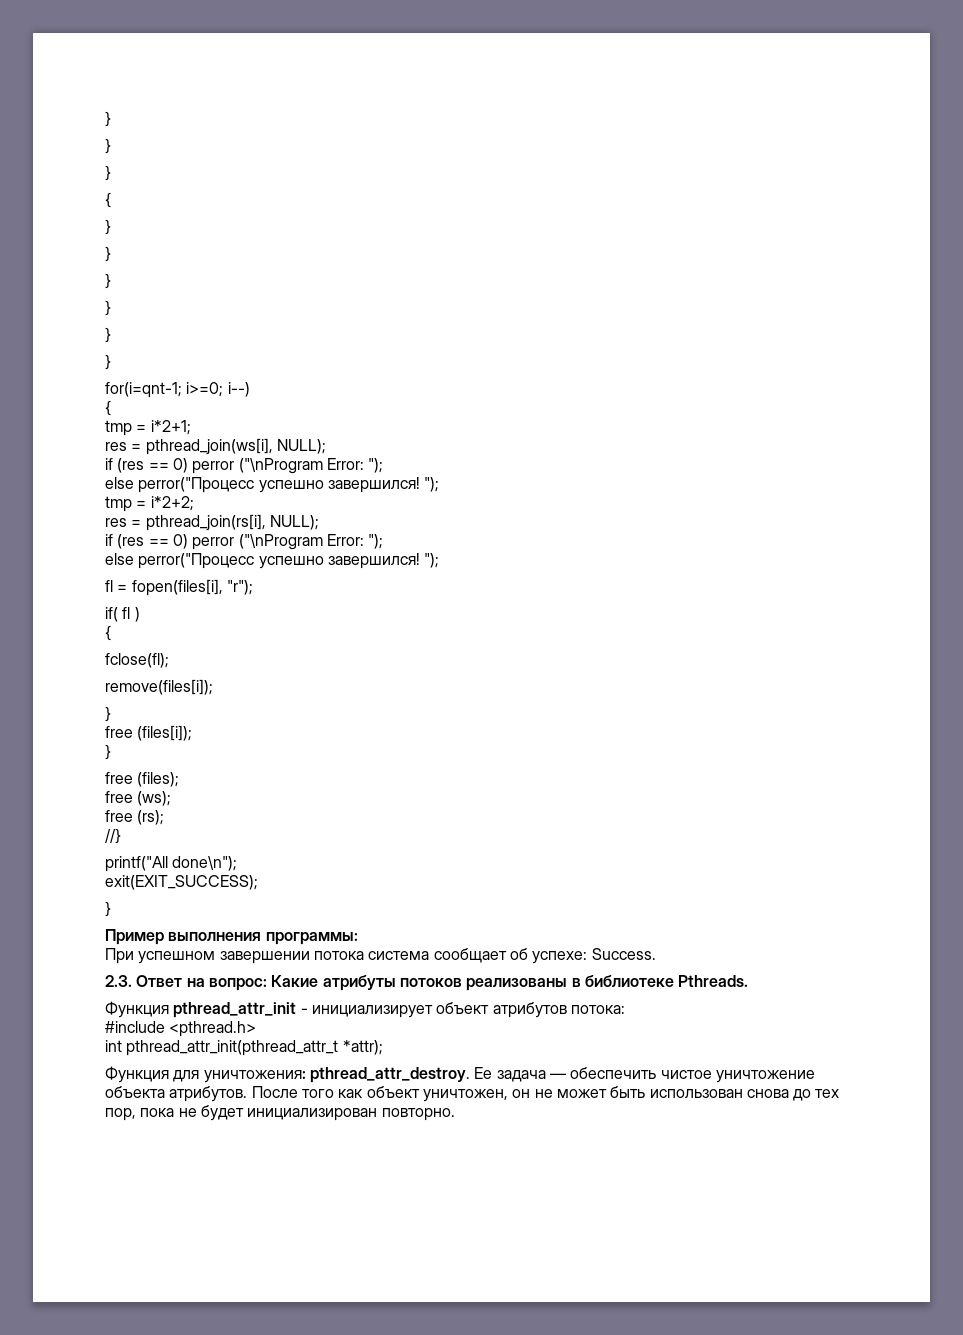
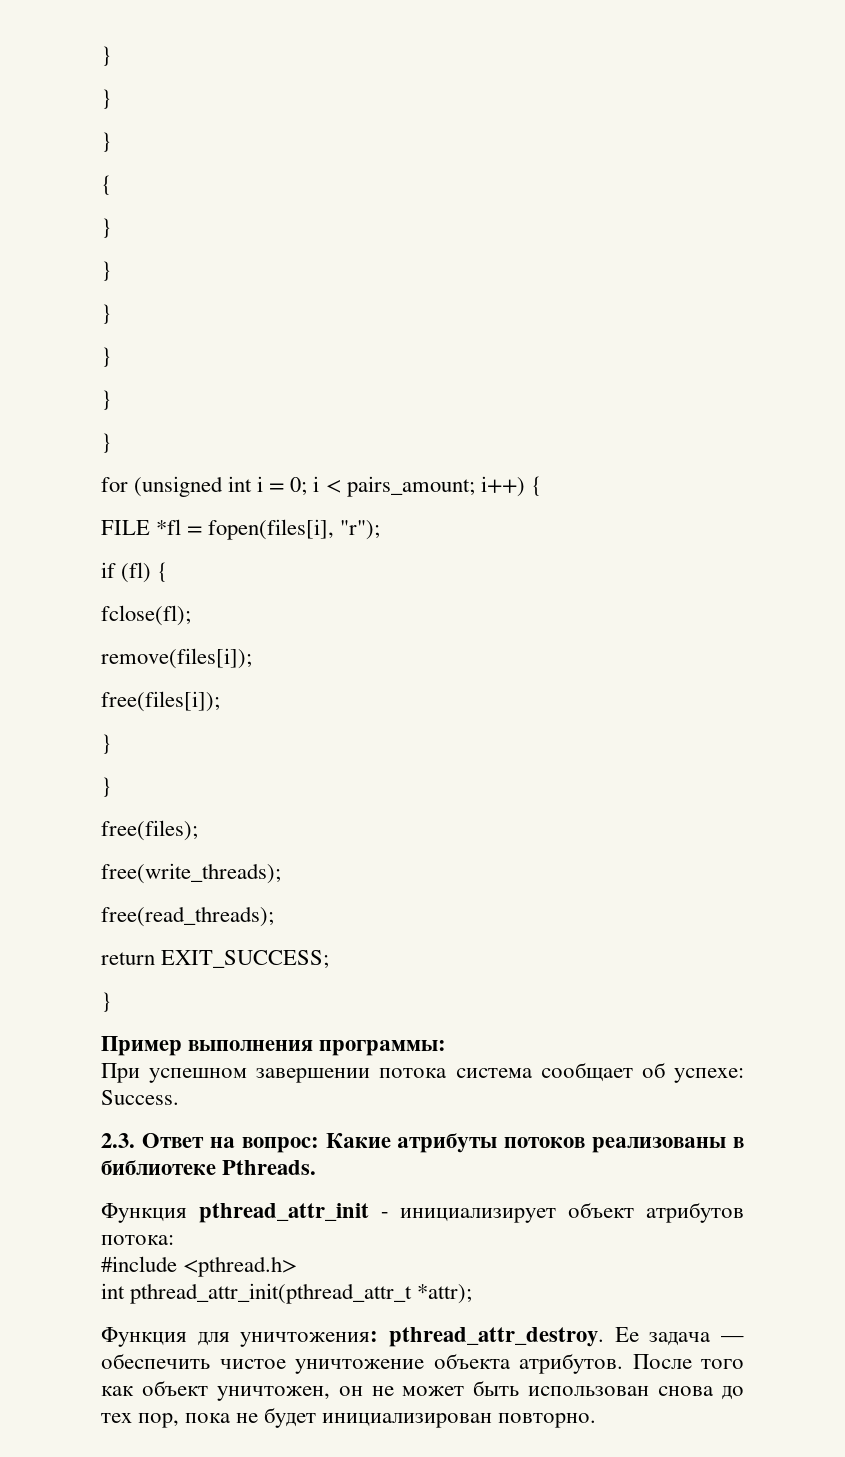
- for(i=qnt-1; i>=0; i--)
- {
- tmp = i*2+1;
- res = pthread_join(ws[i], NULL);
- if (res == 0) perror ("\nProgram Error: ");
- else perror("Процесс успешно завершился! ");
- tmp = i*2+2;
- res = pthread_join(rs[i], NULL);
- if (res == 0) perror ("\nProgram Error: ");
- else perror("Процесс успешно завершился! ");
- fl = fopen(files[i], "r");
+ for (unsigned int i = 0; i < pairs_amount; i++) {
+ FILE *fl = fopen(files[i], "r");
- if( fl )
- {
+ if (fl) {
  remove(files[i]);
+ free(files[i]);
  }
- free (files[i]);
  }
- free (files);
- free (ws);
- free (rs);
- //}
- printf("All done\n");
- exit(EXIT_SUCCESS);
+ free(files);
+ free(write_threads);
+ free(read_threads);
+ return EXIT_SUCCESS;

